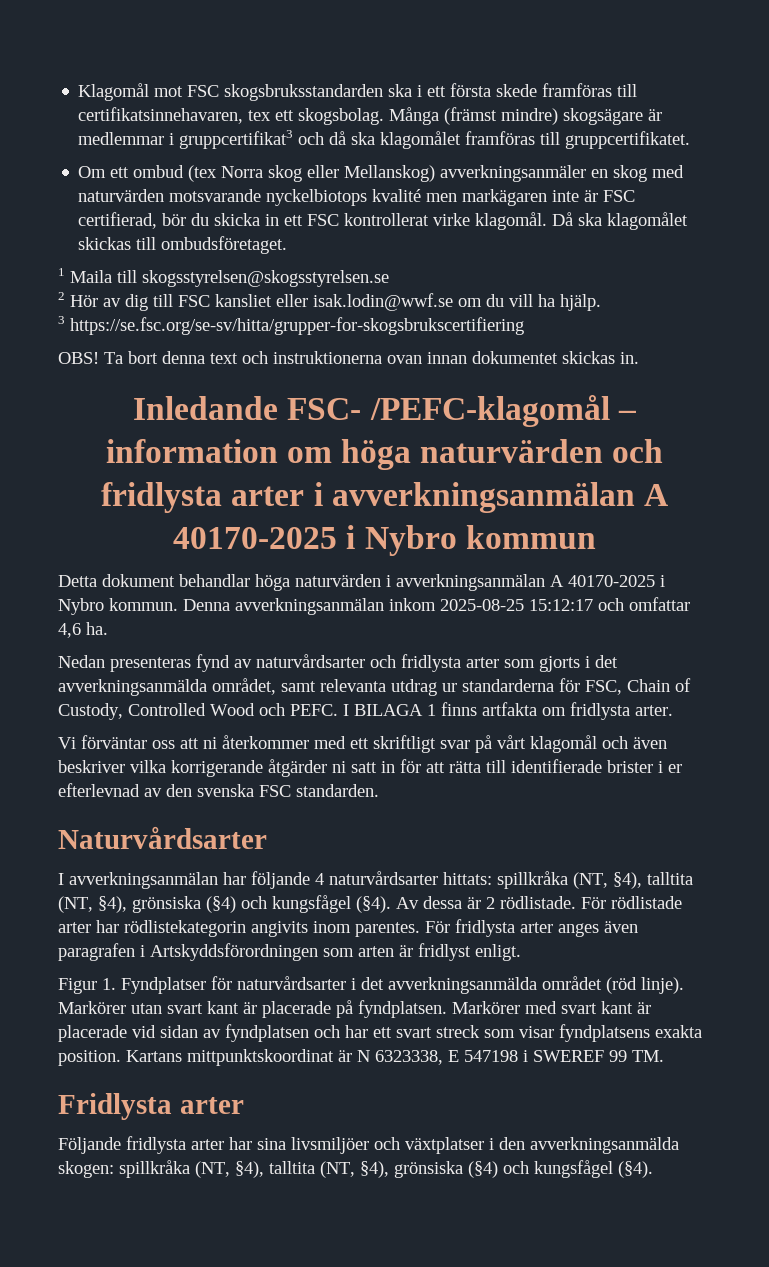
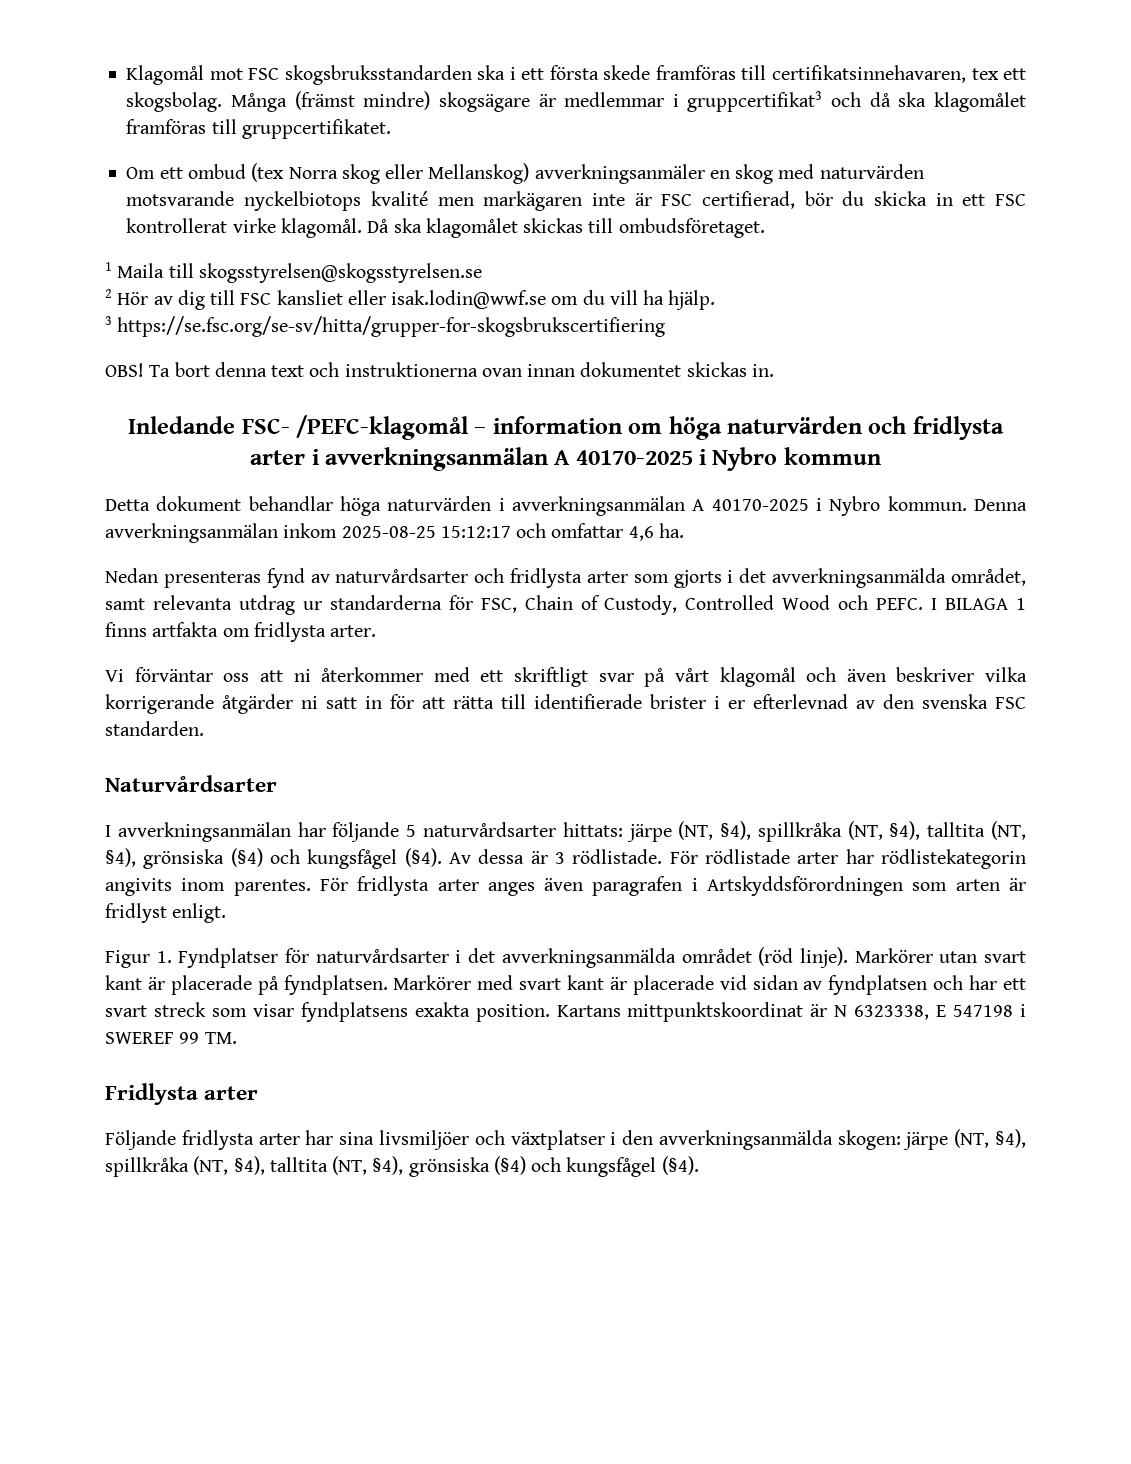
- I avverkningsanmälan har följande 4 naturvårdsarter hittats: spillkråka (NT, §4), talltita (NT, §4), grönsiska (§4) och kungsfågel (§4).
+ I avverkningsanmälan har följande 5 naturvårdsarter hittats: järpe (NT, §4), spillkråka (NT, §4), talltita (NT, §4), grönsiska (§4) och kungsfågel (§4).
- Av dessa är 2 rödlistade.
+ Av dessa är 3 rödlistade.
- Följande fridlysta arter har sina livsmiljöer och växtplatser i den avverkningsanmälda skogen: spillkråka (NT, §4), talltita (NT, §4), grönsiska (§4) och kungsfågel (§4).
+ Följande fridlysta arter har sina livsmiljöer och växtplatser i den avverkningsanmälda skogen: järpe (NT, §4), spillkråka (NT, §4), talltita (NT, §4), grönsiska (§4) och kungsfågel (§4).

